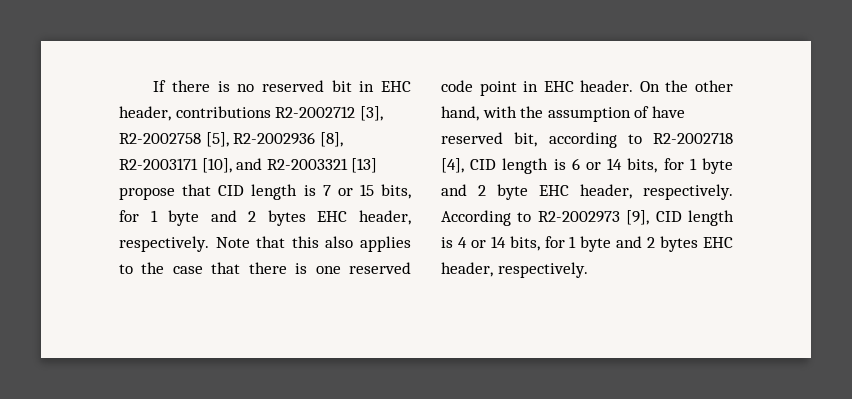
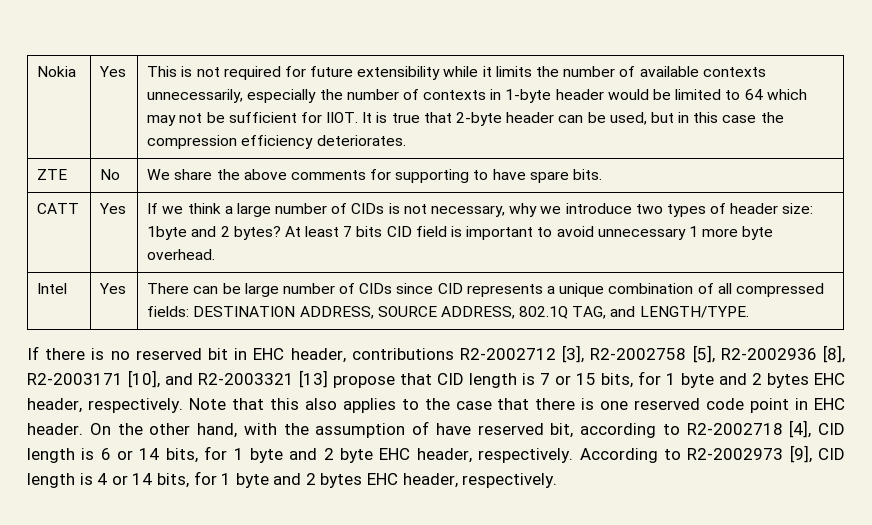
+ Nokia | Yes | This is not required for future extensibility while it limits the number of available contexts unnecessarily, especially the number of contexts in 1-byte header would be limited to 64 which may not be sufficient for IIOT. It is true that 2-byte header can be used, but in this case the compression efficiency deteriorates.
+ ZTE | No | We share the above comments for supporting to have spare bits.
+ CATT | Yes | If we think a large number of CIDs is not necessary, why we introduce two types of header size: 1byte and 2 bytes? At least 7 bits CID field is important to avoid unnecessary 1 more byte overhead.
+ Intel | Yes | There can be large number of CIDs since CID represents a unique combination of all compressed fields: DESTINATION ADDRESS, SOURCE ADDRESS, 802.1Q TAG, and LENGTH/TYPE.

